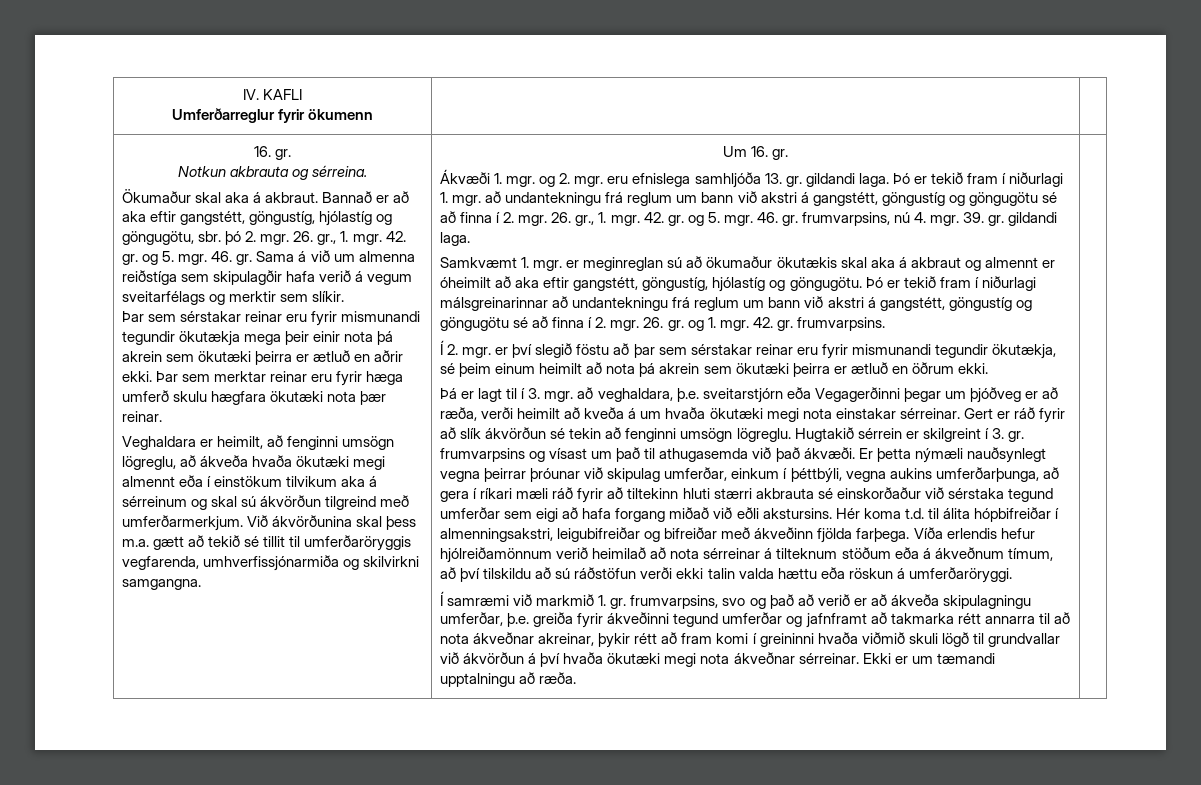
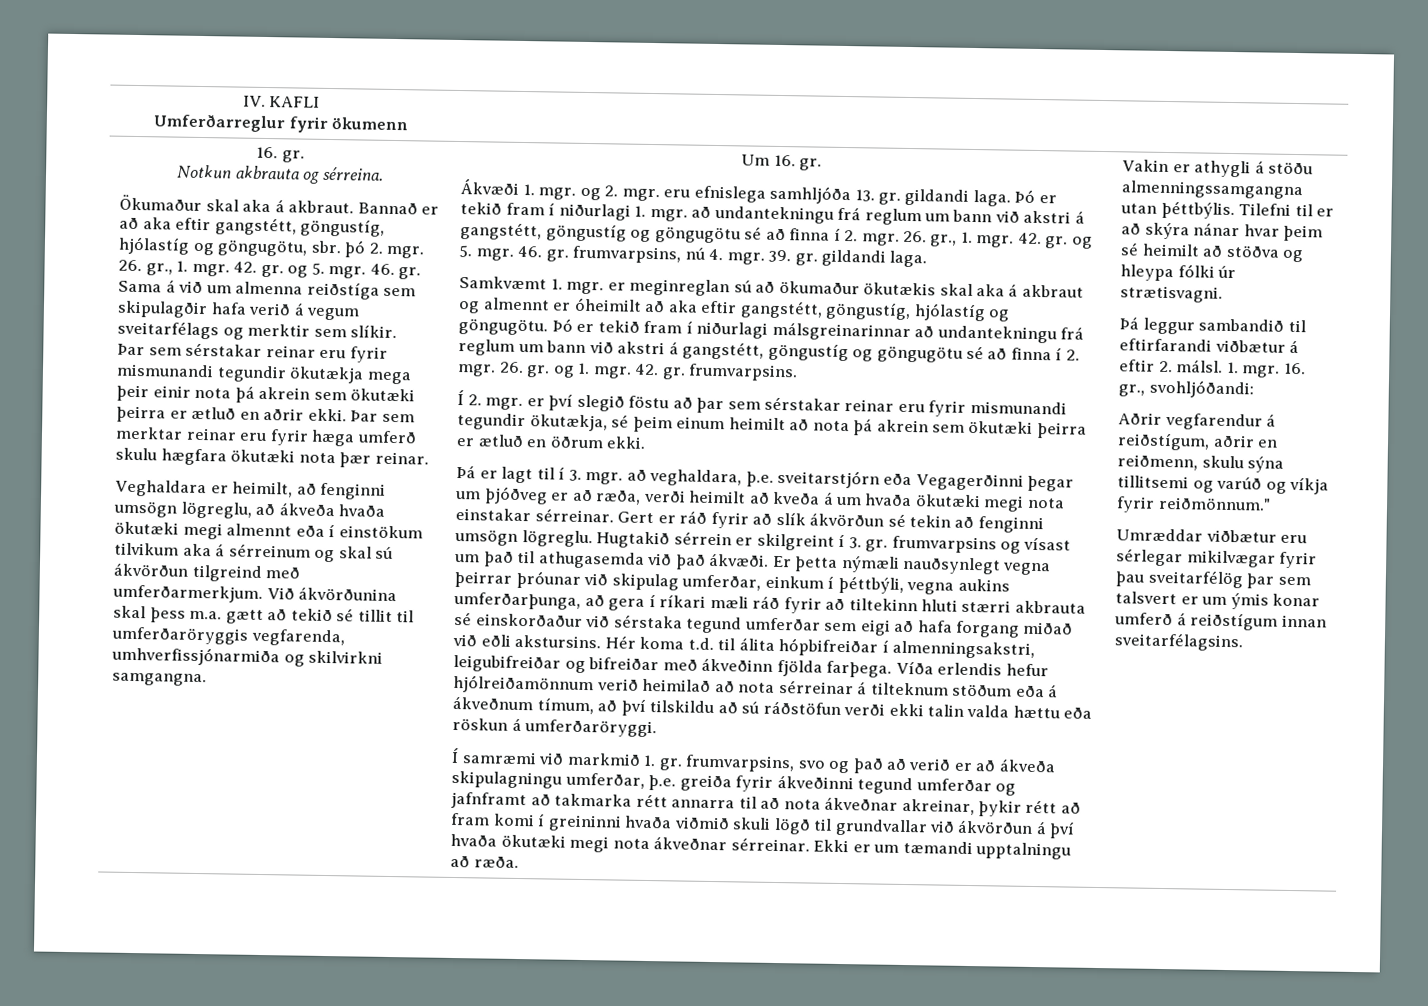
+ Vakin er athygli á stöðu almenningssamgangna utan þéttbýlis. Tilefni til er að skýra nánar hvar þeim sé heimilt að stöðva og hleypa fólki úr strætisvagni.
+ Þá leggur sambandið til eftirfarandi viðbætur á eftir 2. málsl. 1. mgr. 16. gr., svohljóðandi:
+ Aðrir vegfarendur á reiðstígum, aðrir en reiðmenn, skulu sýna tillitsemi og varúð og víkja fyrir reiðmönnum."
+ Umræddar viðbætur eru sérlegar mikilvægar fyrir þau sveitarfélög þar sem talsvert er um ýmis konar umferð á reiðstígum innan sveitarfélagsins.

